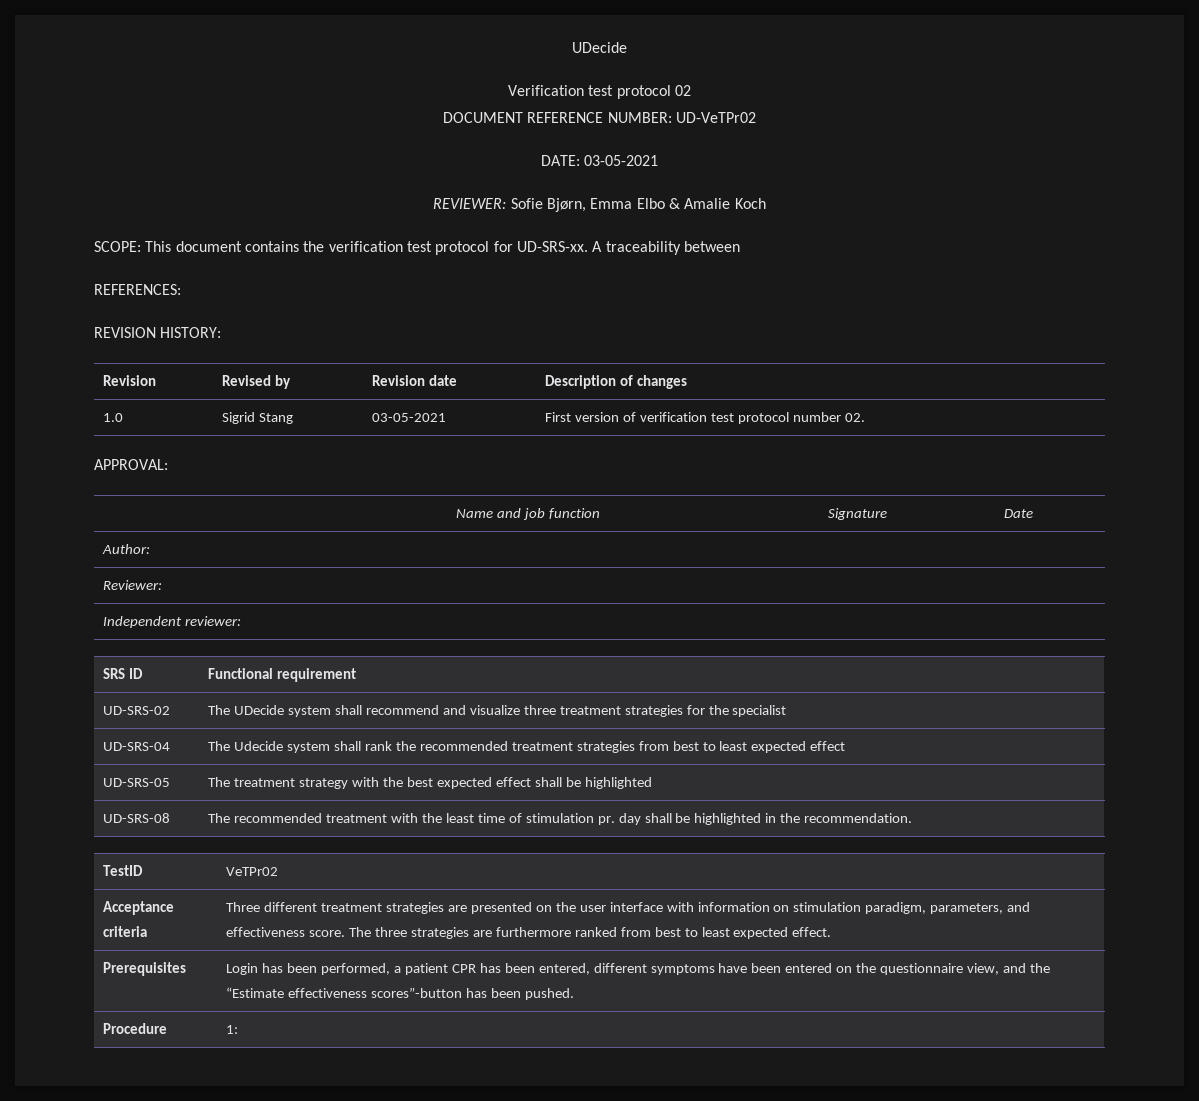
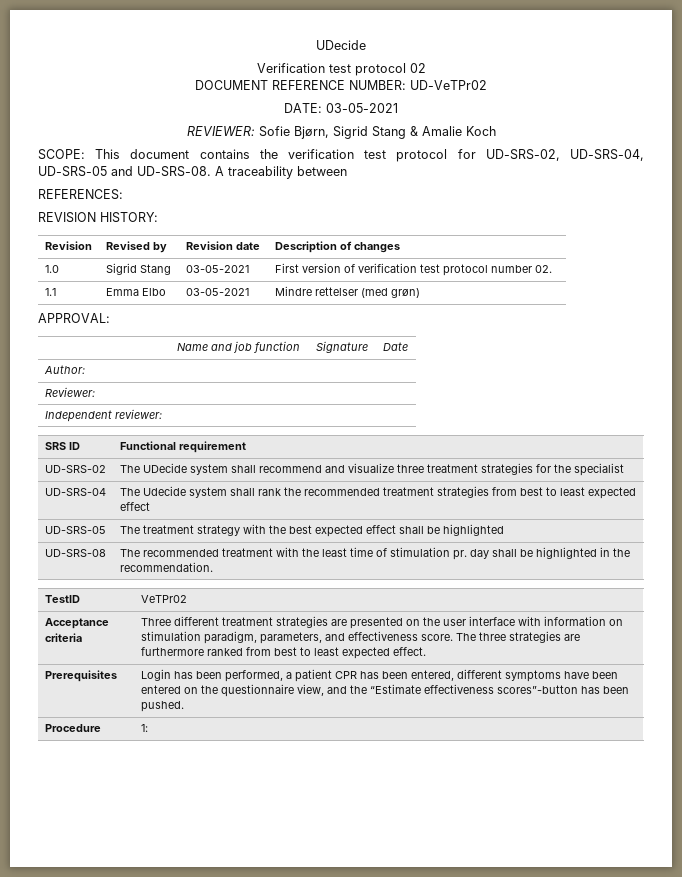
- REVIEWER: Sofie Bjørn, Emma Elbo & Amalie Koch
+ REVIEWER: Sofie Bjørn, Sigrid Stang & Amalie Koch
- SCOPE: This document contains the verification test protocol for UD-SRS-xx.
+ SCOPE: This document contains the verification test protocol for UD-SRS-02, UD-SRS-04, UD-SRS-05 and UD-SRS-08.
+ 1.1 | Emma Elbo | 03-05-2021 | Mindre rettelser (med grøn)

